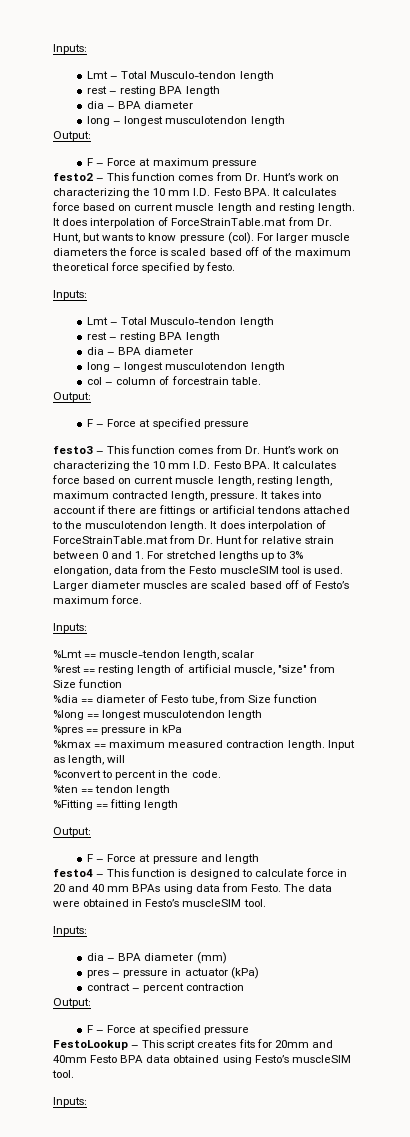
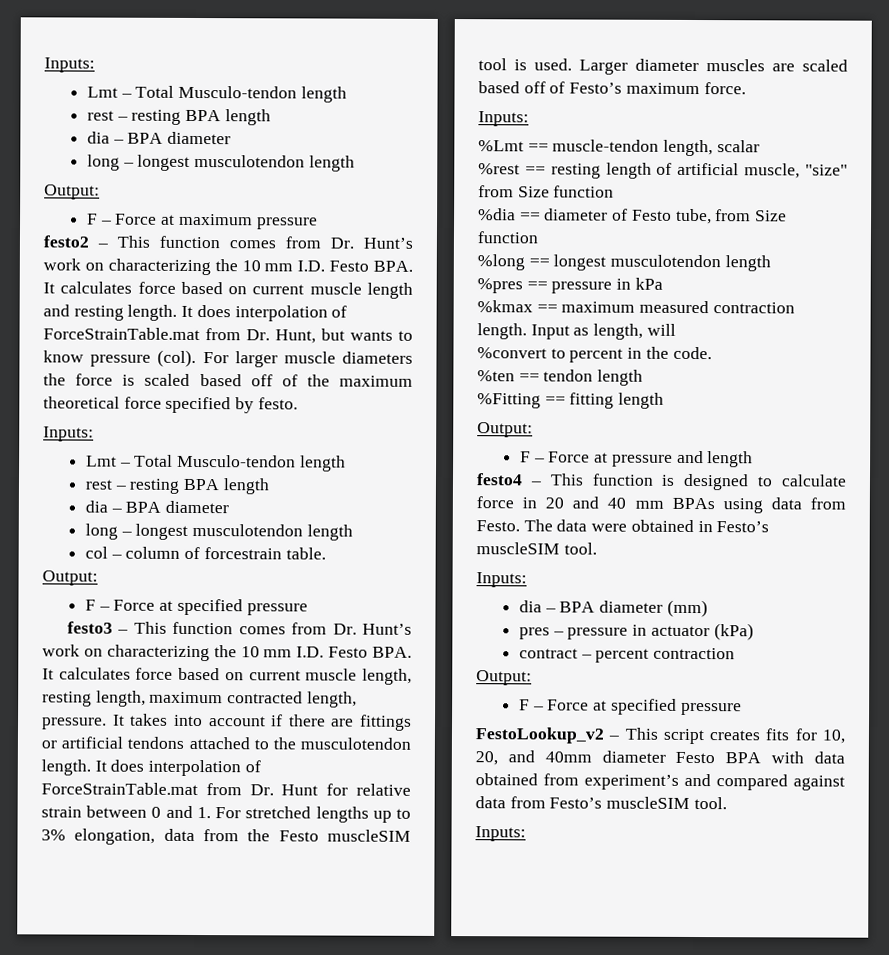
- FestoLookup – This script creates fits for 20mm and 40mm Festo BPA data obtained using Festo’s muscleSIM tool.
+ FestoLookup_v2 – This script creates fits for 10, 20, and 40mm diameter Festo BPA with data obtained from experiment’s and compared against data from Festo’s muscleSIM tool.

